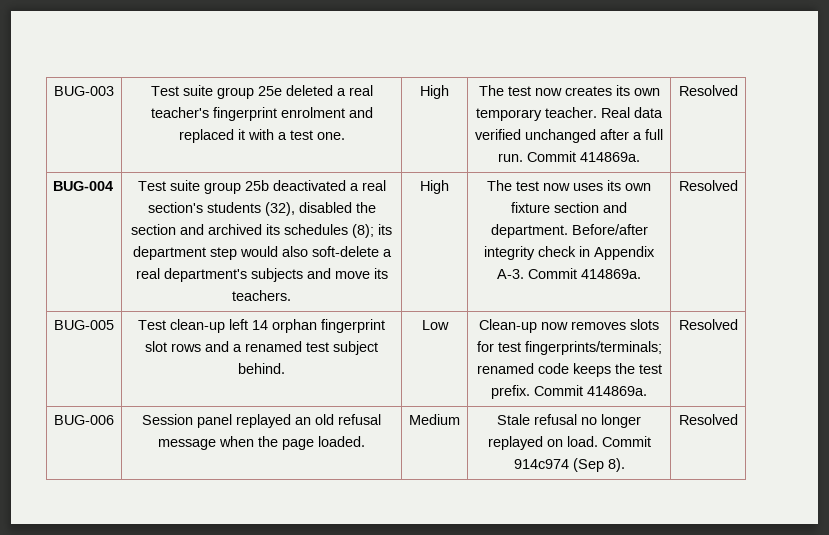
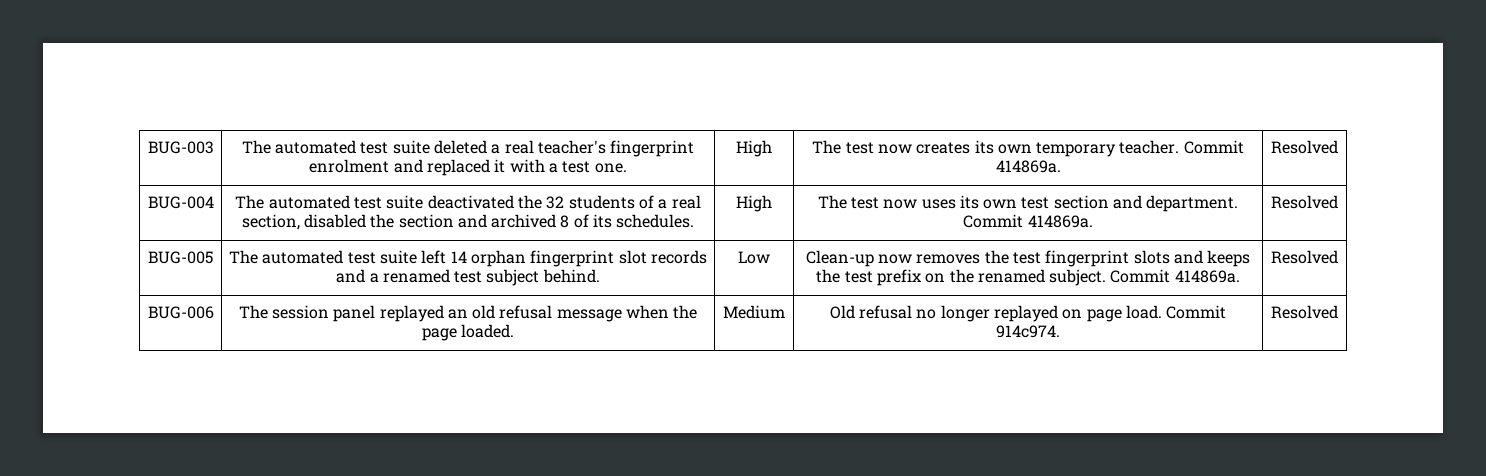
- BUG-003 | Test suite group 25e deleted a real teacher's fingerprint enrolment and replaced it with a test one. | High | The test now creates its own temporary teacher. Real data verified unchanged after a full run. Commit 414869a. | Resolved
- BUG-004 | Test suite group 25b deactivated a real section's students (32), disabled the section and archived its schedules (8); its department step would also soft-delete a real department's subjects and move its teachers. | High | The test now uses its own fixture section and department. Before/after integrity check in Appendix A-3. Commit 414869a. | Resolved
+ BUG-003 | The automated test suite deleted a real teacher's fingerprint enrolment and replaced it with a test one. | High | The test now creates its own temporary teacher. Commit 414869a. | Resolved
+ BUG-004 | The automated test suite deactivated the 32 students of a real section, disabled the section and archived 8 of its schedules. | High | The test now uses its own test section and department. Commit 414869a. | Resolved
- BUG-005 | Test clean-up left 14 orphan fingerprint slot rows and a renamed test subject behind. | Low | Clean-up now removes slots for test fingerprints/terminals; renamed code keeps the test prefix. Commit 414869a. | Resolved
+ BUG-005 | The automated test suite left 14 orphan fingerprint slot records and a renamed test subject behind. | Low | Clean-up now removes the test fingerprint slots and keeps the test prefix on the renamed subject. Commit 414869a. | Resolved
- BUG-006 | Session panel replayed an old refusal message when the page loaded. | Medium | Stale refusal no longer replayed on load. Commit 914c974 (Sep 8). | Resolved
+ BUG-006 | The session panel replayed an old refusal message when the page loaded. | Medium | Old refusal no longer replayed on page load. Commit 914c974. | Resolved

